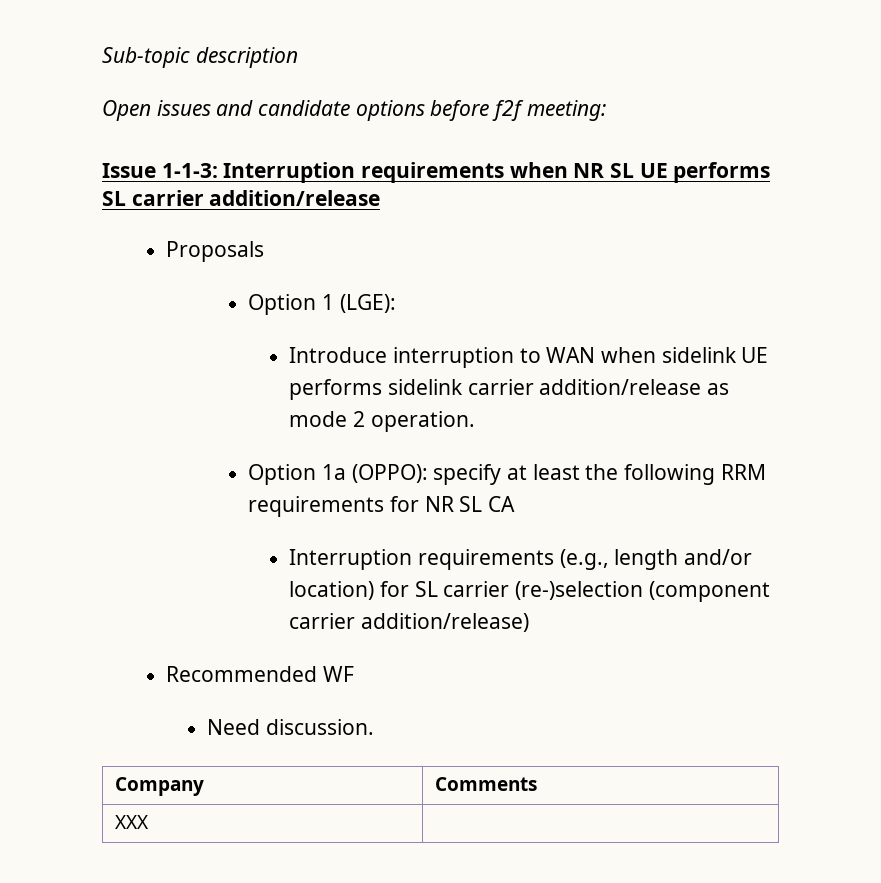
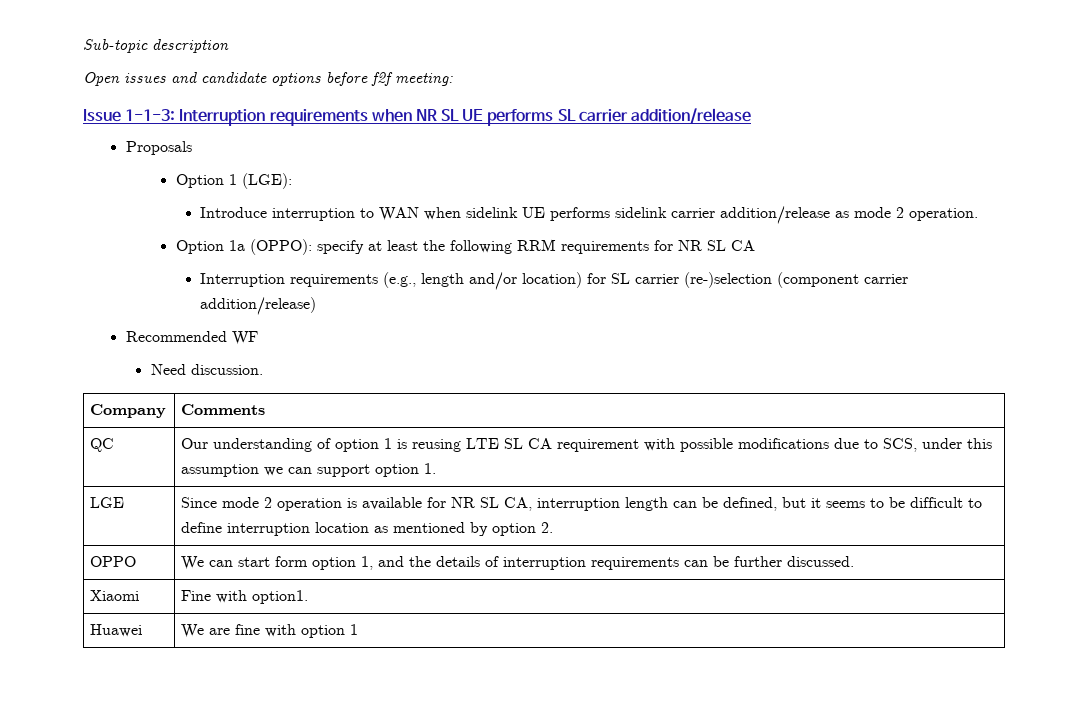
- XXX |
+ QC | Our understanding of option 1 is reusing LTE SL CA requirement with possible modifications due to SCS, under this assumption we can support option 1.
+ LGE | Since mode 2 operation is available for NR SL CA, interruption length can be defined, but it seems to be difficult to define interruption location as mentioned by option 2.
+ OPPO | We can start form option 1, and the details of interruption requirements can be further discussed.
+ Xiaomi | Fine with option1.
+ Huawei | We are fine with option 1

